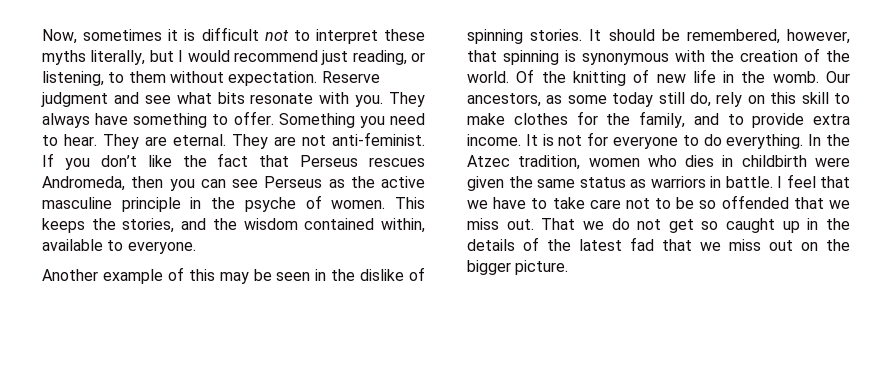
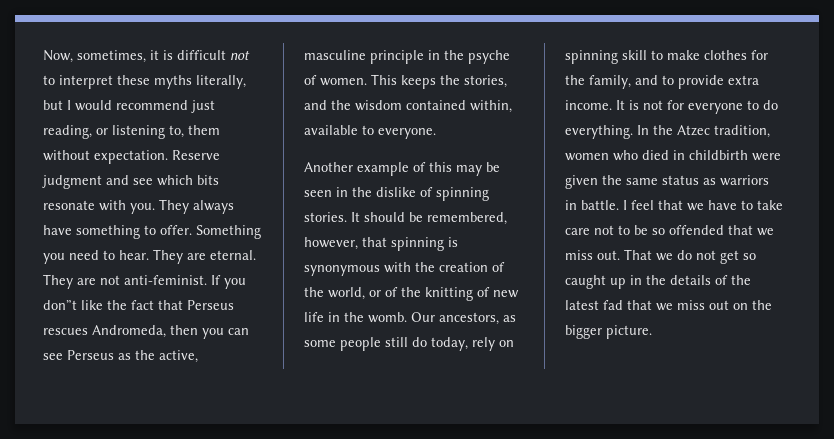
- Now, sometimes it is difficult not to interpret these myths literally, but I would recommend just reading, or listening, to them without expectation.
+ Now, sometimes, it is difficult not to interpret these myths literally, but I would recommend just reading, or listening to, them without expectation.
- Reserve judgment and see what bits resonate with you.
+ Reserve judgment and see which bits resonate with you.
- If you don’t like the fact that Perseus rescues Andromeda, then you can see Perseus as the active masculine principle in the psyche of women.
+ If you don”t like the fact that Perseus rescues Andromeda, then you can see Perseus as the active, masculine principle in the psyche of women.
- It should be remembered, however, that spinning is synonymous with the creation of the world. Of the knitting of new life in the womb.
+ It should be remembered, however, that spinning is synonymous with the creation of the world, or of the knitting of new life in the womb.
- Our ancestors, as some today still do, rely on this skill to make clothes for the family, and to provide extra income.
+ Our ancestors, as some people still do today, rely on spinning skill to make clothes for the family, and to provide extra income.
- In the Atzec tradition, women who dies in childbirth were given the same status as warriors in battle.
+ In the Atzec tradition, women who died in childbirth were given the same status as warriors in battle.

